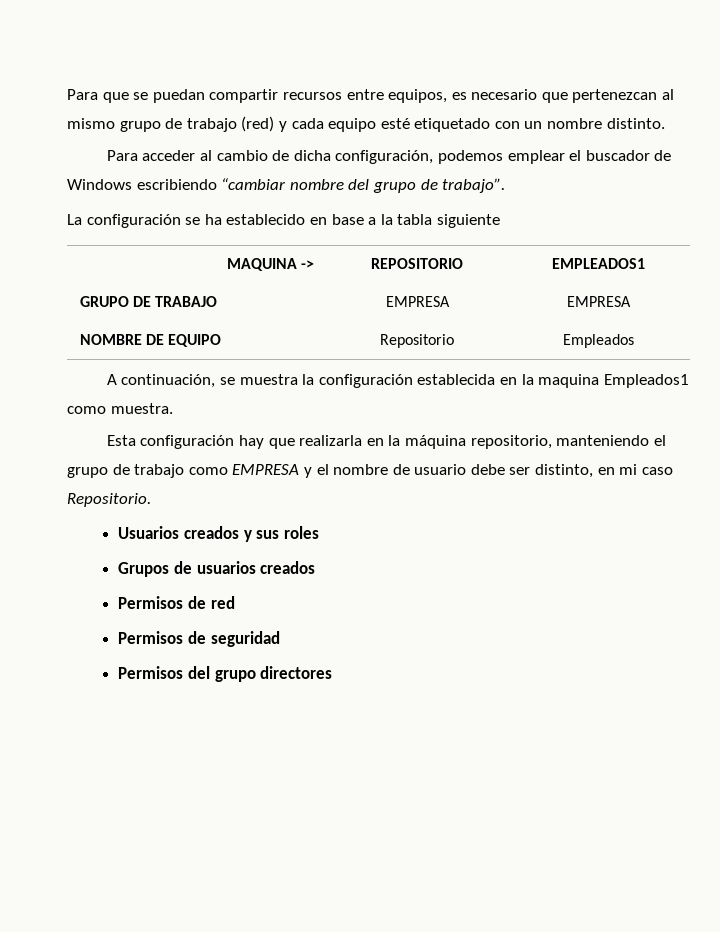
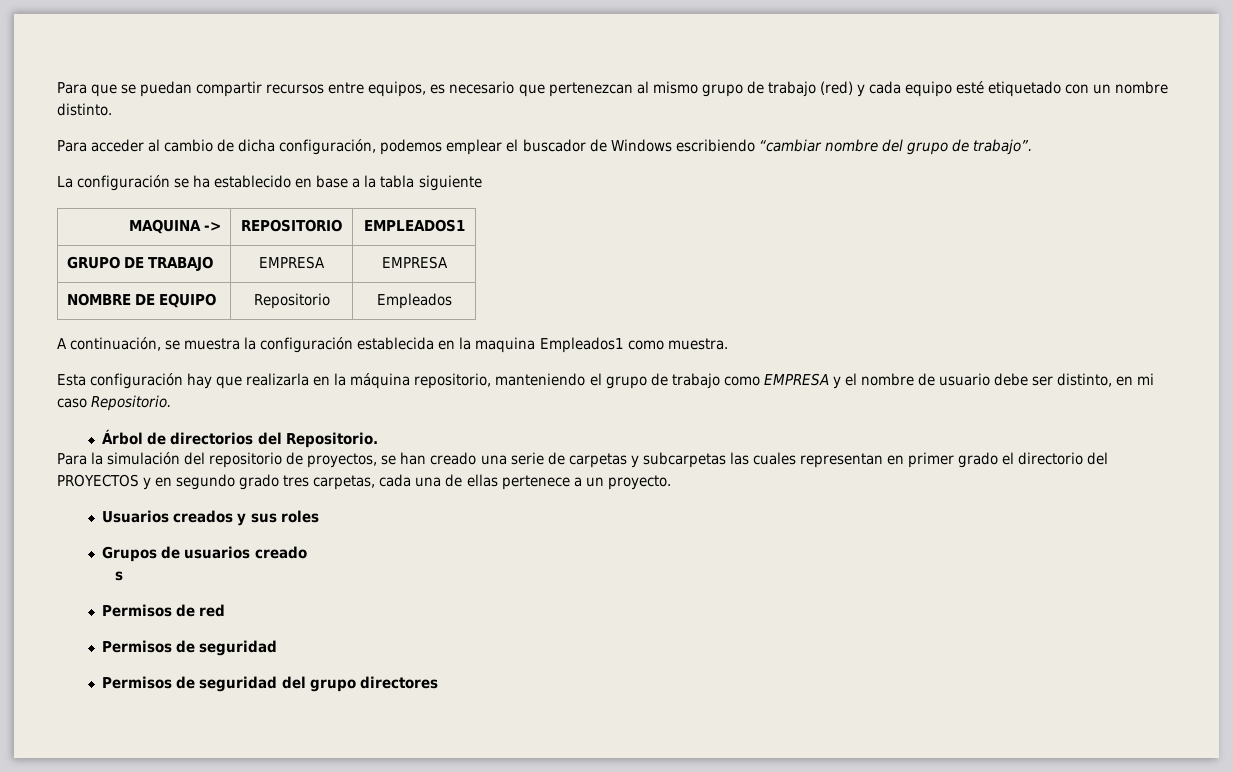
+ Árbol de directorios del Repositorio.
+ Para la simulación del repositorio de proyectos, se han creado una serie de carpetas y subcarpetas las cuales representan en primer grado el directorio del PROYECTOS y en segundo grado tres carpetas, cada una de ellas pertenece a un proyecto.
- Grupos de usuarios creados
+ Grupos de usuarios creado
+ s
- Permisos del grupo directores
+ Permisos de seguridad del grupo directores

